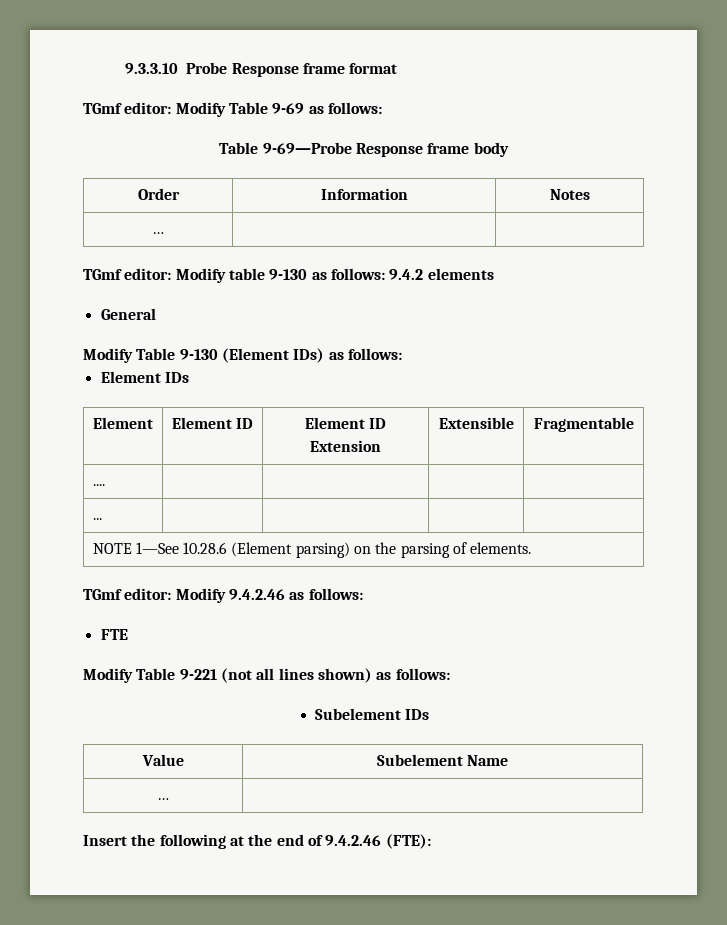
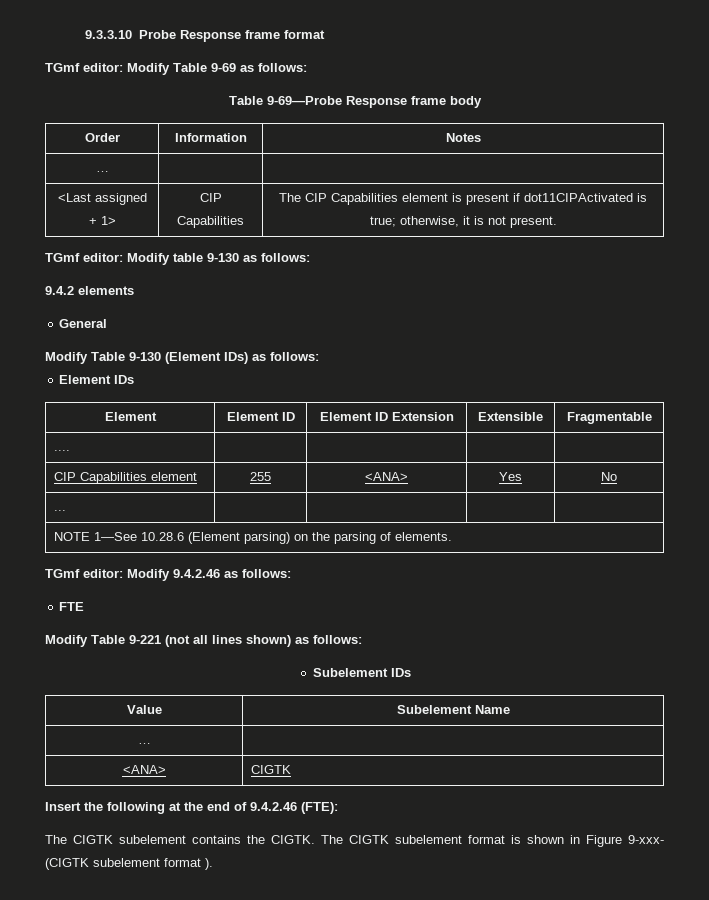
+ <Last assigned + 1> | CIP Capabilities | The CIP Capabilities element is present if dot11CIPActivated is true; otherwise, it is not present.
- TGmf editor: Modify table 9-130 as follows: 9.4.2 elements
+ TGmf editor: Modify table 9-130 as follows:
+ 9.4.2 elements
+ CIP Capabilities element | 255 | <ANA> | Yes | No
+ <ANA> | CIGTK
+ The CIGTK subelement contains the CIGTK. The CIGTK subelement format is shown in Figure 9-xxx- (CIGTK subelement format ).

